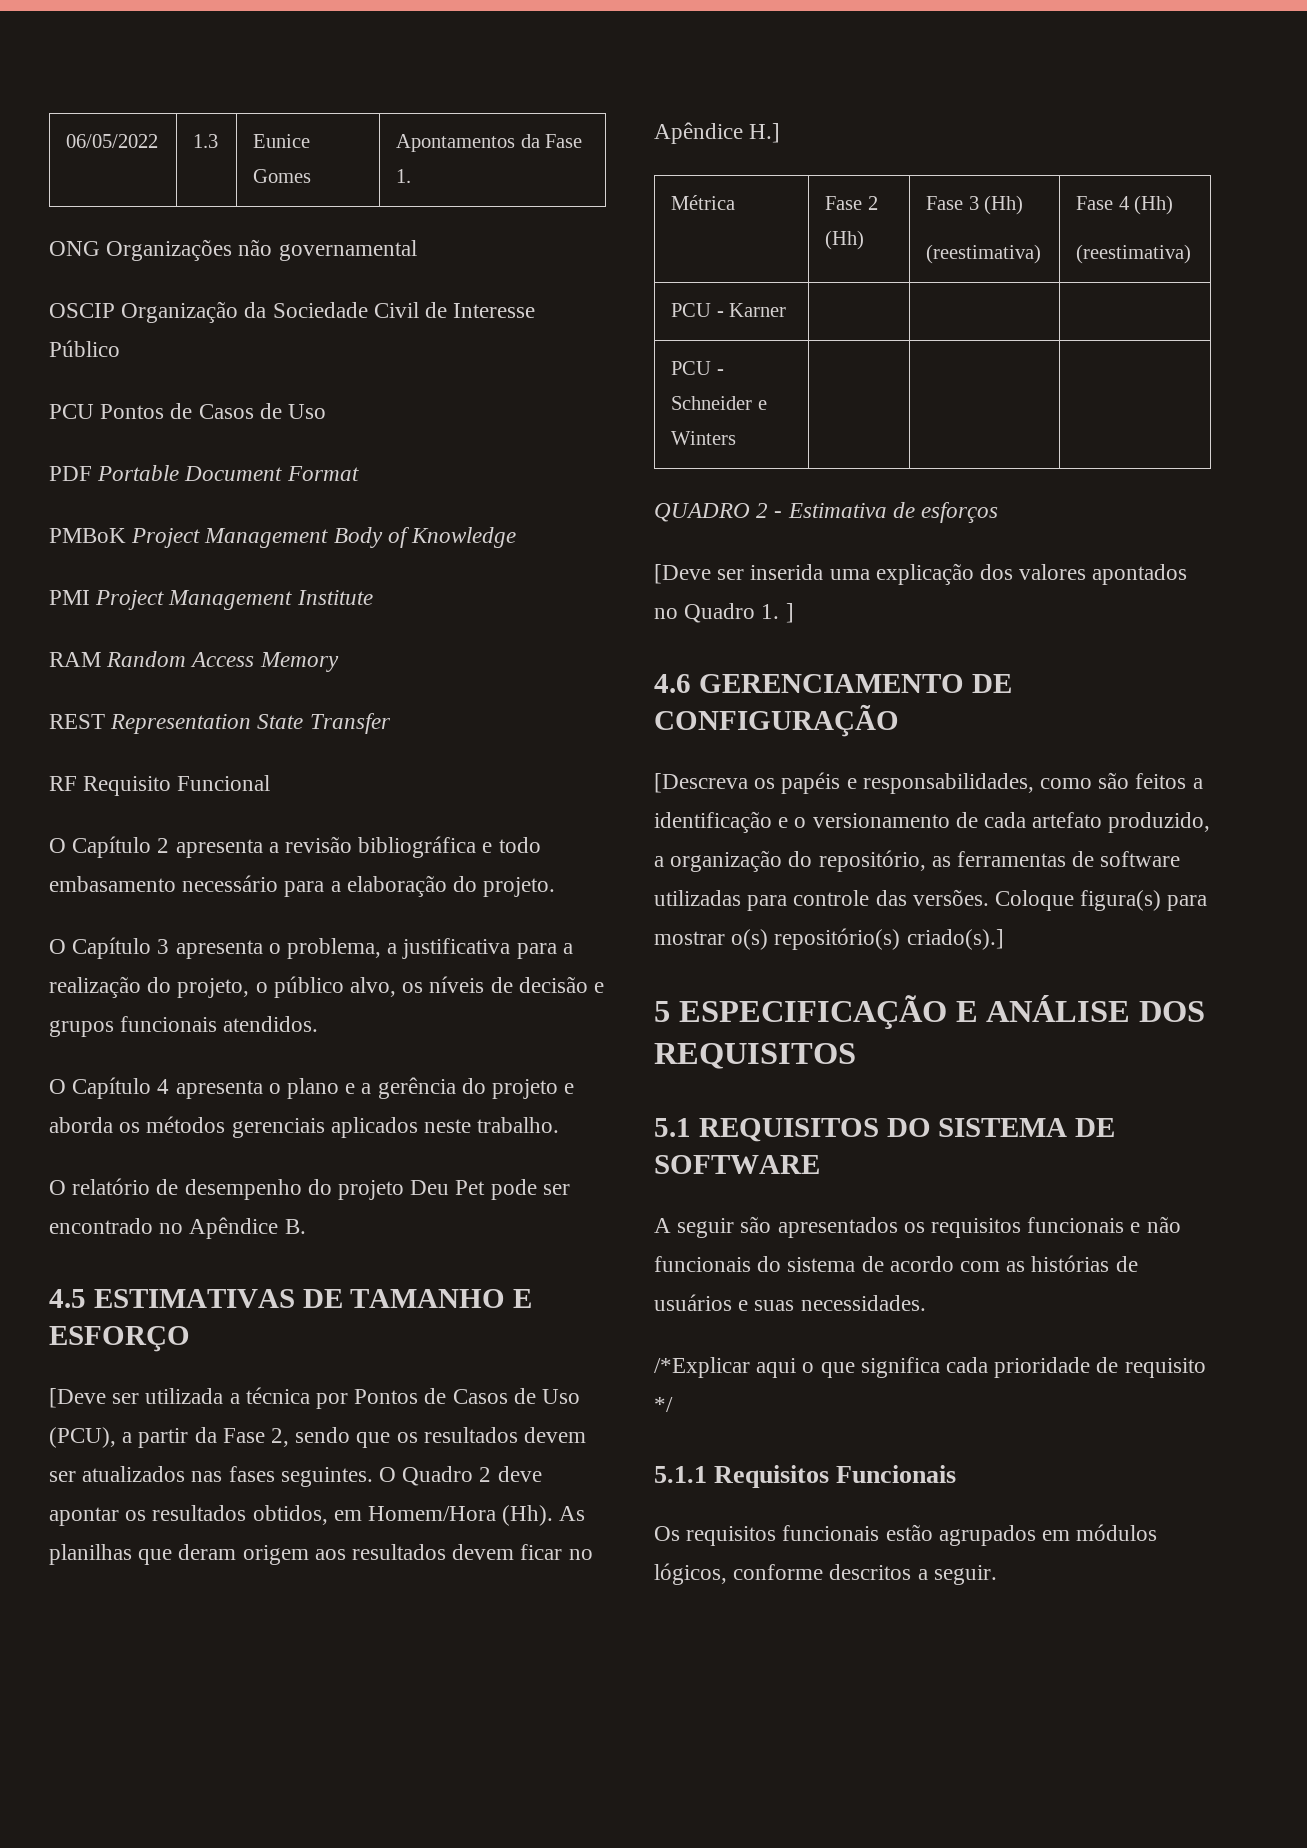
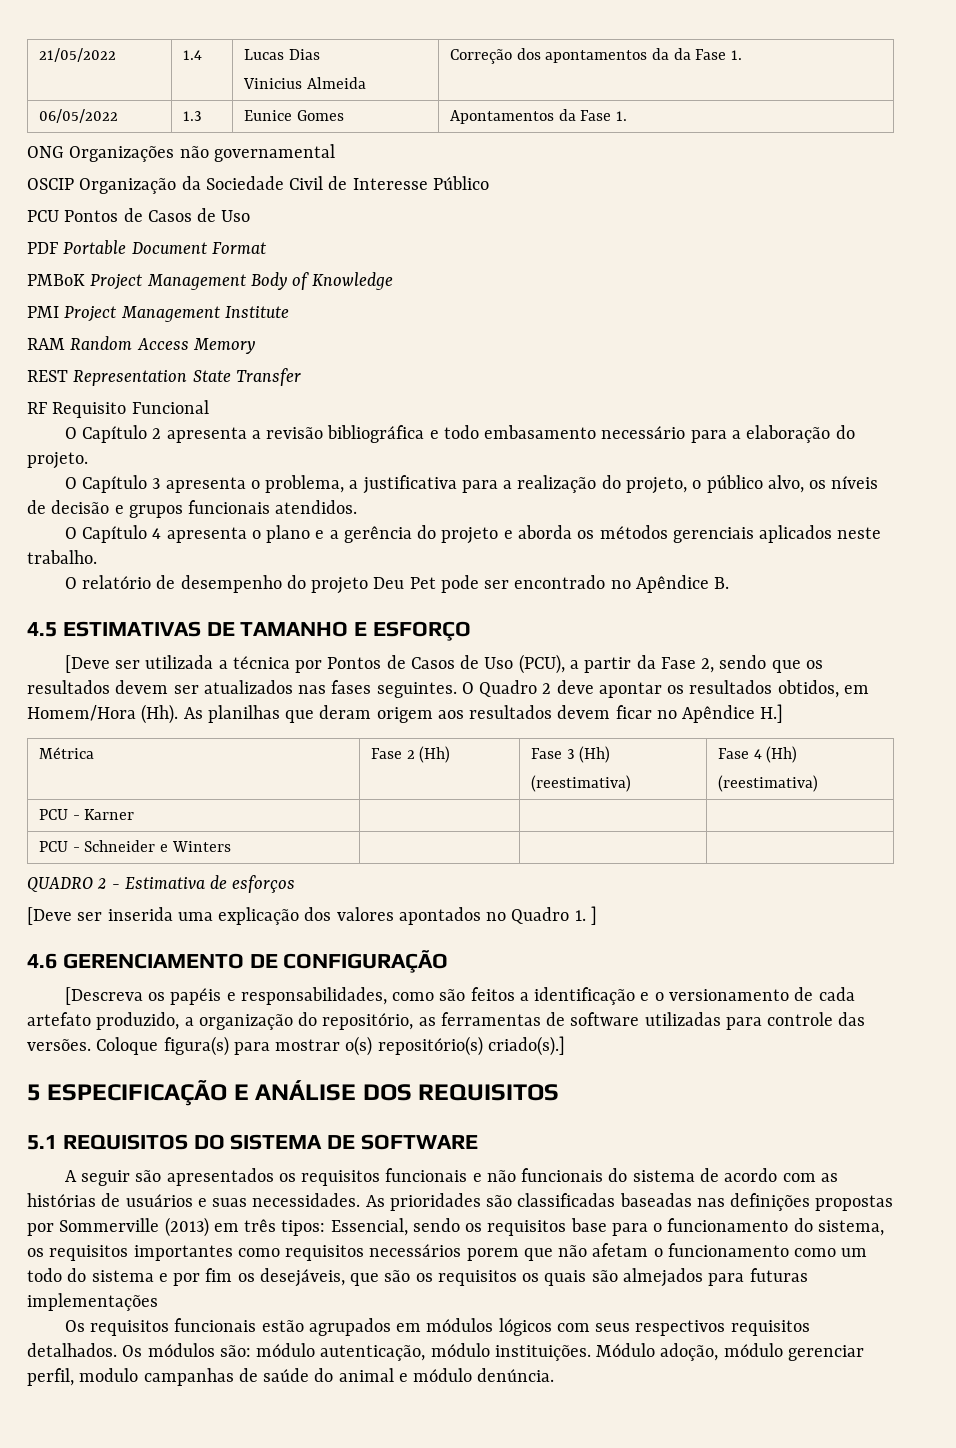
+ 21/05/2022 | 1.4 | Lucas Dias
+ Vinicius Almeida | Correção dos apontamentos da da Fase 1.
- A seguir são apresentados os requisitos funcionais e não funcionais do sistema de acordo com as histórias de usuários e suas necessidades.
- /*Explicar aqui o que significa cada prioridade de requisito */
- 5.1.1 Requisitos Funcionais
+ A seguir são apresentados os requisitos funcionais e não funcionais do sistema de acordo com as histórias de usuários e suas necessidades. As prioridades são classificadas baseadas nas definições propostas por Sommerville (2013) em três tipos: Essencial, sendo os requisitos base para o funcionamento do sistema, os requisitos importantes como requisitos necessários porem que não afetam o funcionamento como um todo do sistema e por fim os desejáveis, que são os requisitos os quais são almejados para futuras implementações
- Os requisitos funcionais estão agrupados em módulos lógicos, conforme descritos a seguir.
+ Os requisitos funcionais estão agrupados em módulos lógicos com seus respectivos requisitos detalhados. Os módulos são: módulo autenticação, módulo instituições. Módulo adoção, módulo gerenciar perfil, modulo campanhas de saúde do animal e módulo denúncia.

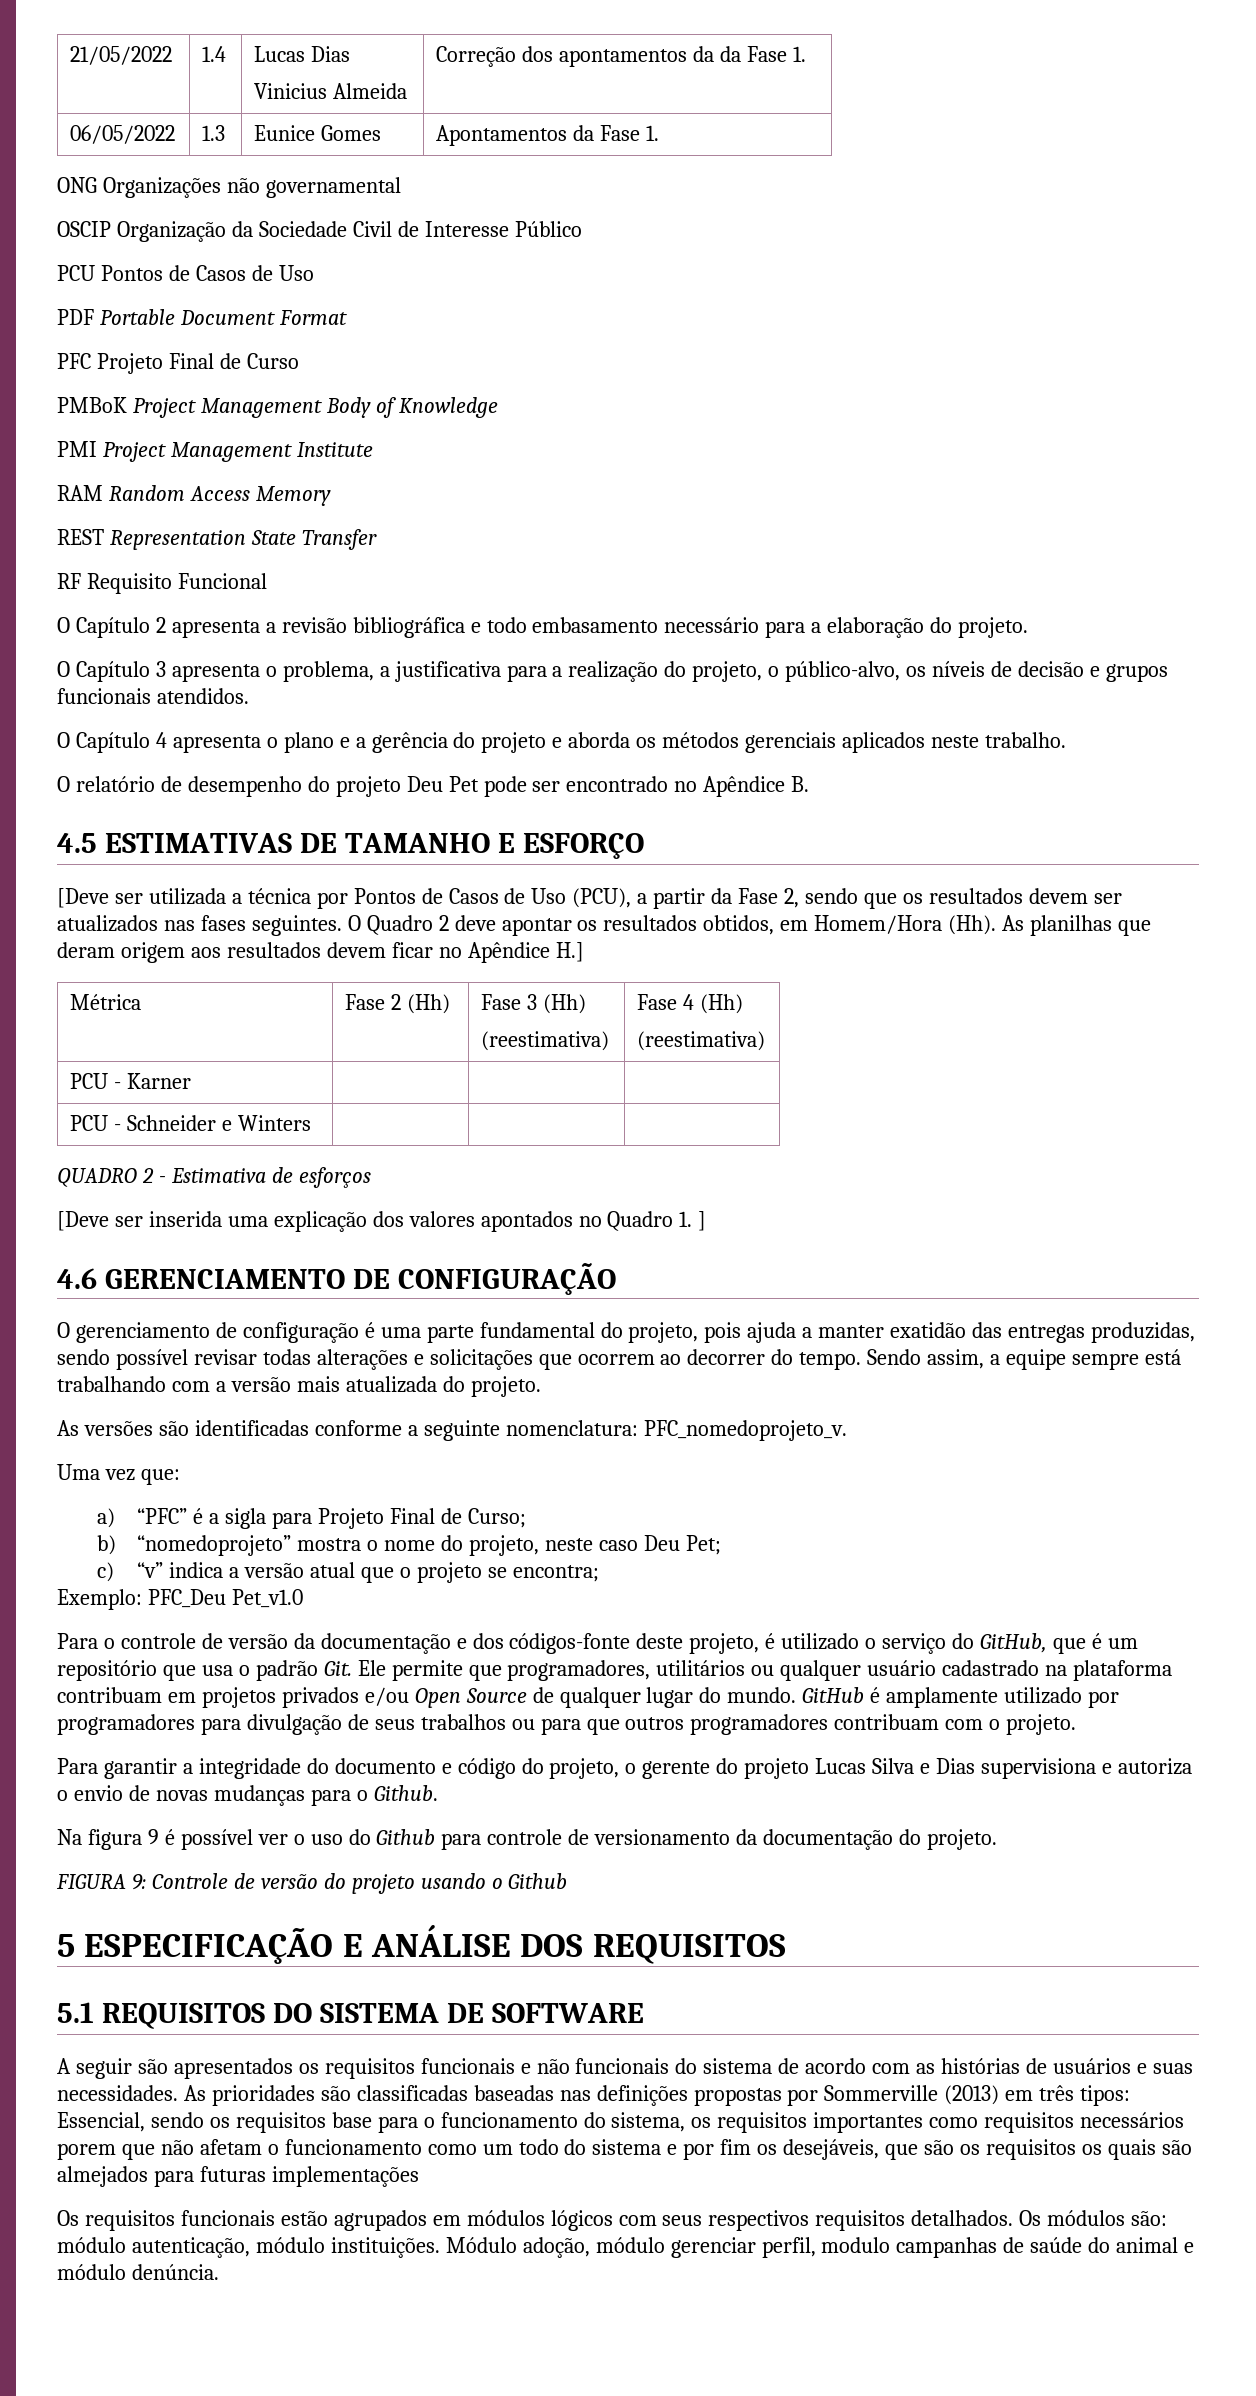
+ PFC Projeto Final de Curso
- O Capítulo 3 apresenta o problema, a justificativa para a realização do projeto, o público alvo, os níveis de decisão e grupos funcionais atendidos.
+ O Capítulo 3 apresenta o problema, a justificativa para a realização do projeto, o público-alvo, os níveis de decisão e grupos funcionais atendidos.
- [Descreva os papéis e responsabilidades, como são feitos a identificação e o versionamento de cada artefato produzido, a organização do repositório, as ferramentas de software utilizadas para controle das versões. Coloque figura(s) para mostrar o(s) repositório(s) criado(s).]
+ O gerenciamento de configuração é uma parte fundamental do projeto, pois ajuda a manter exatidão das entregas produzidas, sendo possível revisar todas alterações e solicitações que ocorrem ao decorrer do tempo. Sendo assim, a equipe sempre está trabalhando com a versão mais atualizada do projeto.
+ As versões são identificadas conforme a seguinte nomenclatura: PFC_nomedoprojeto_v.
+ Uma vez que:
+ a) “PFC” é a sigla para Projeto Final de Curso;
+ b) “nomedoprojeto” mostra o nome do projeto, neste caso Deu Pet;
+ c) “v” indica a versão atual que o projeto se encontra;
+ Exemplo: PFC_Deu Pet_v1.0
+ Para o controle de versão da documentação e dos códigos-fonte deste projeto, é utilizado o serviço do GitHub, que é um repositório que usa o padrão Git. Ele permite que programadores, utilitários ou qualquer usuário cadastrado na plataforma contribuam em projetos privados e/ou Open Source de qualquer lugar do mundo. GitHub é amplamente utilizado por programadores para divulgação de seus trabalhos ou para que outros programadores contribuam com o projeto.
+ Para garantir a integridade do documento e código do projeto, o gerente do projeto Lucas Silva e Dias supervisiona e autoriza o envio de novas mudanças para o Github.
+ Na figura 9 é possível ver o uso do Github para controle de versionamento da documentação do projeto.
+ FIGURA 9: Controle de versão do projeto usando o Github

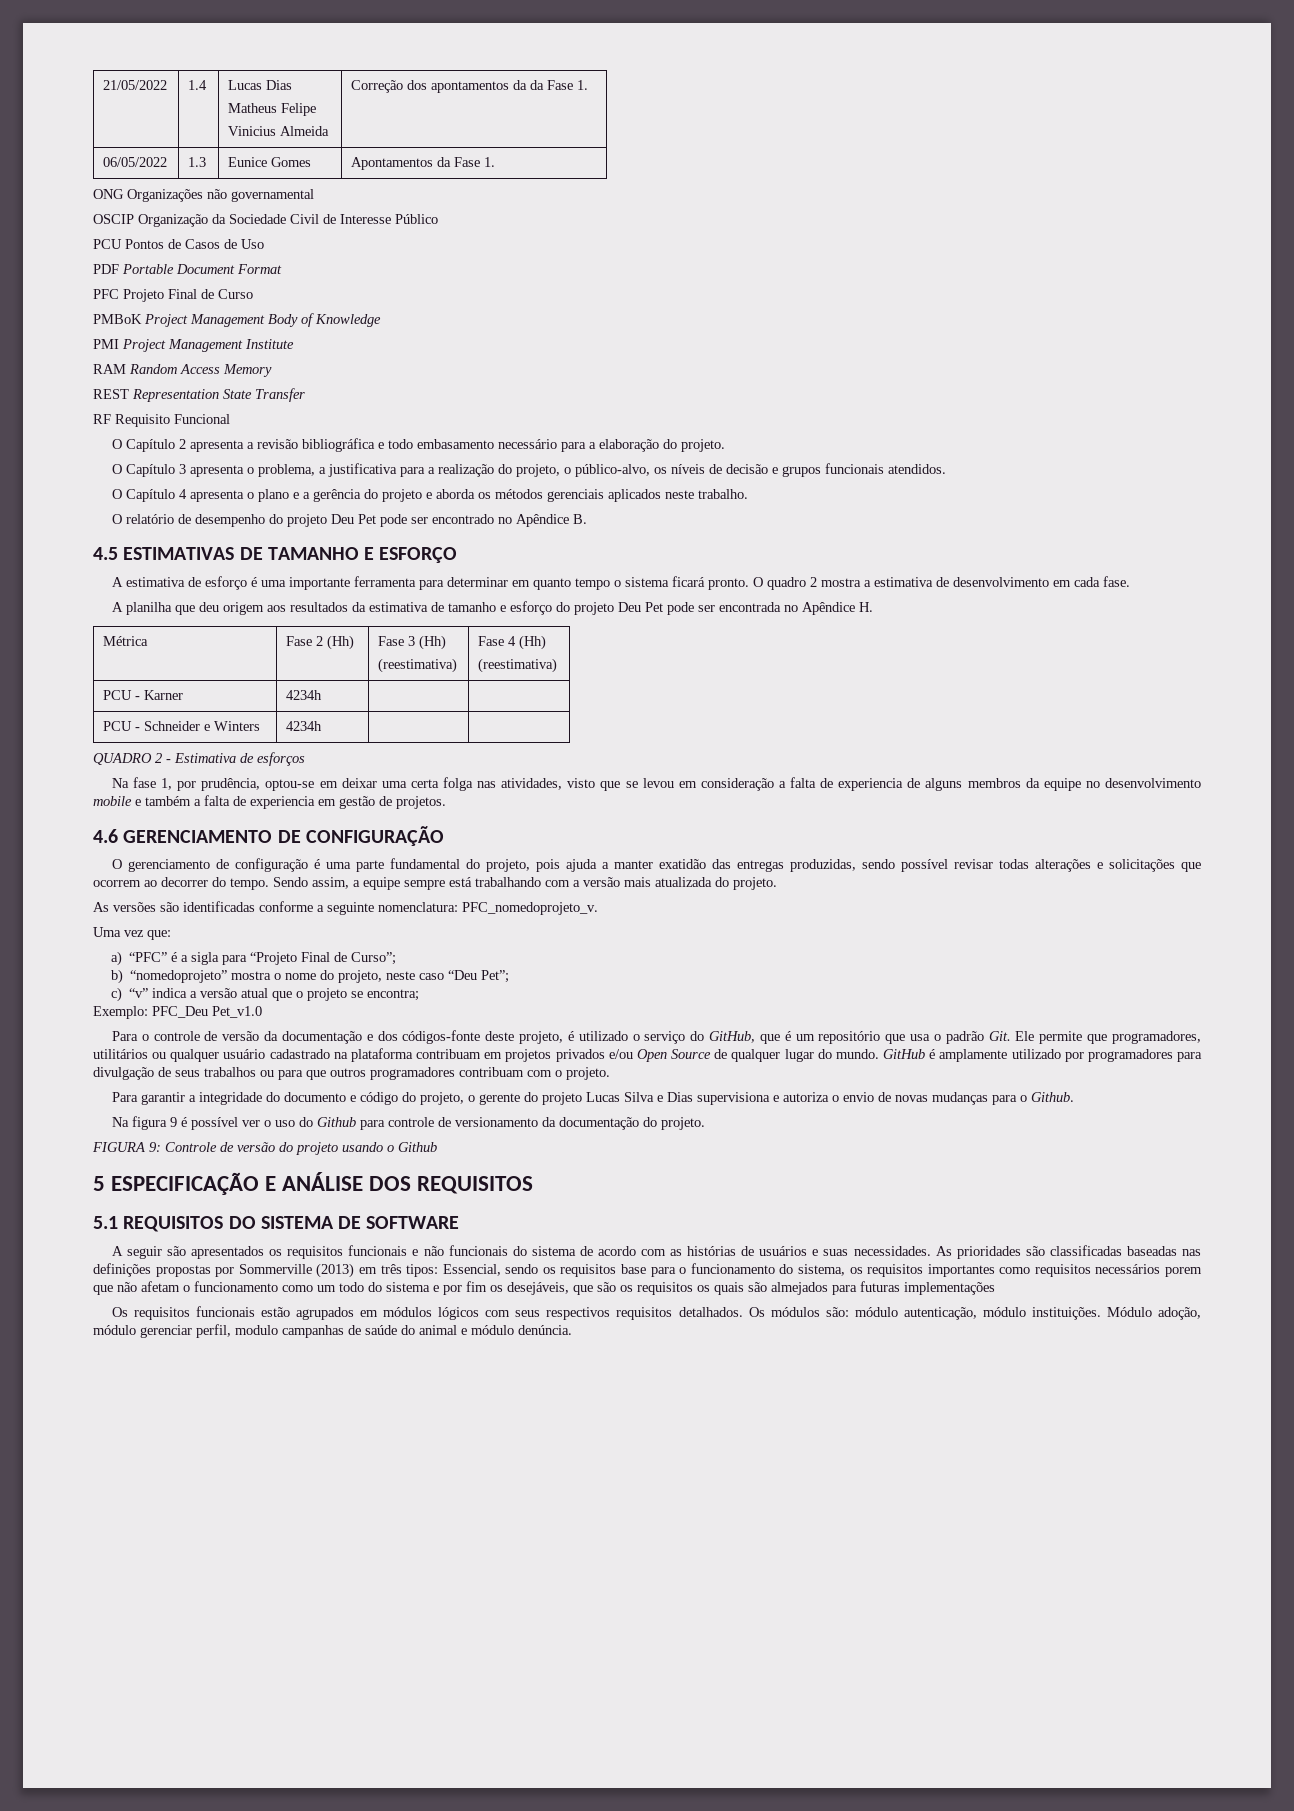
  21/05/2022 | 1.4 | Lucas Dias
+ Matheus Felipe
- [Deve ser utilizada a técnica por Pontos de Casos de Uso (PCU), a partir da Fase 2, sendo que os resultados devem ser atualizados nas fases seguintes. O Quadro 2 deve apontar os resultados obtidos, em Homem/Hora (Hh). As planilhas que deram origem aos resultados devem ficar no Apêndice H.]
+ A estimativa de esforço é uma importante ferramenta para determinar em quanto tempo o sistema ficará pronto. O quadro 2 mostra a estimativa de desenvolvimento em cada fase.
+ A planilha que deu origem aos resultados da estimativa de tamanho e esforço do projeto Deu Pet pode ser encontrada no Apêndice H.
- PCU - Karner | | |
+ PCU - Karner | 4234h | |
- PCU - Schneider e Winters | | |
+ PCU - Schneider e Winters | 4234h | |
- [Deve ser inserida uma explicação dos valores apontados no Quadro 1. ]
+ Na fase 1, por prudência, optou-se em deixar uma certa folga nas atividades, visto que se levou em consideração a falta de experiencia de alguns membros da equipe no desenvolvimento mobile e também a falta de experiencia em gestão de projetos.
- a) “PFC” é a sigla para Projeto Final de Curso;
+ a) “PFC” é a sigla para “Projeto Final de Curso”;
- b) “nomedoprojeto” mostra o nome do projeto, neste caso Deu Pet;
+ b) “nomedoprojeto” mostra o nome do projeto, neste caso “Deu Pet”;

